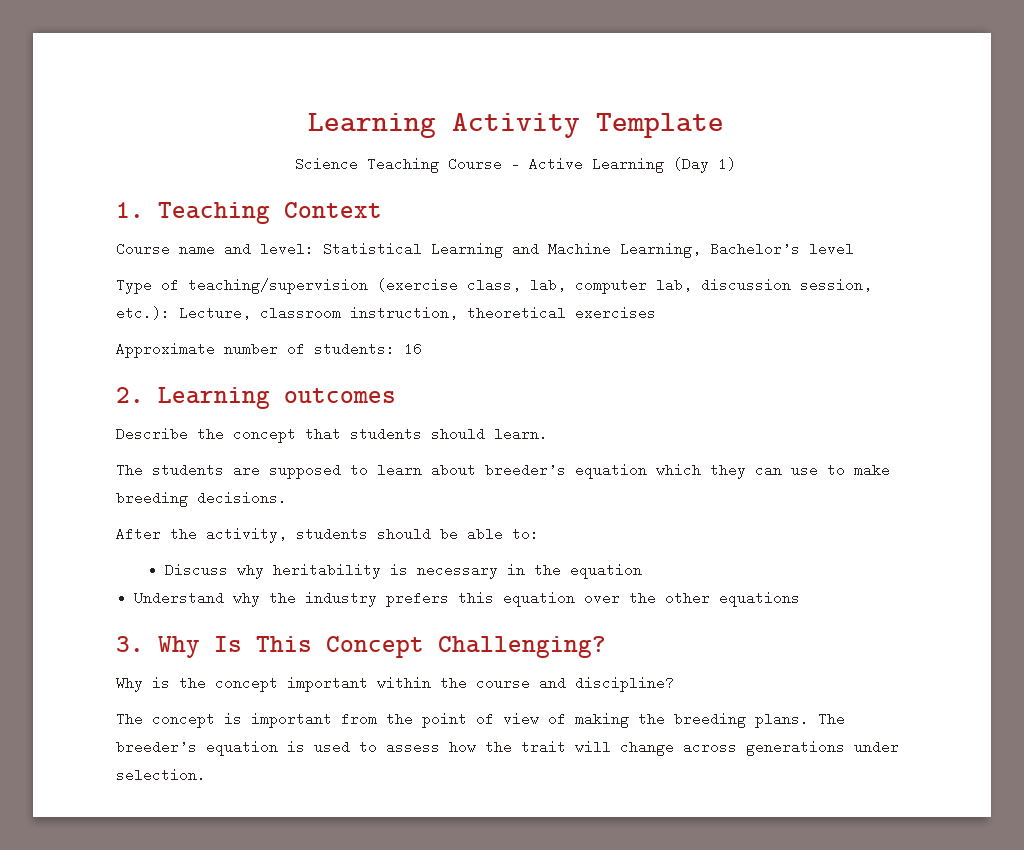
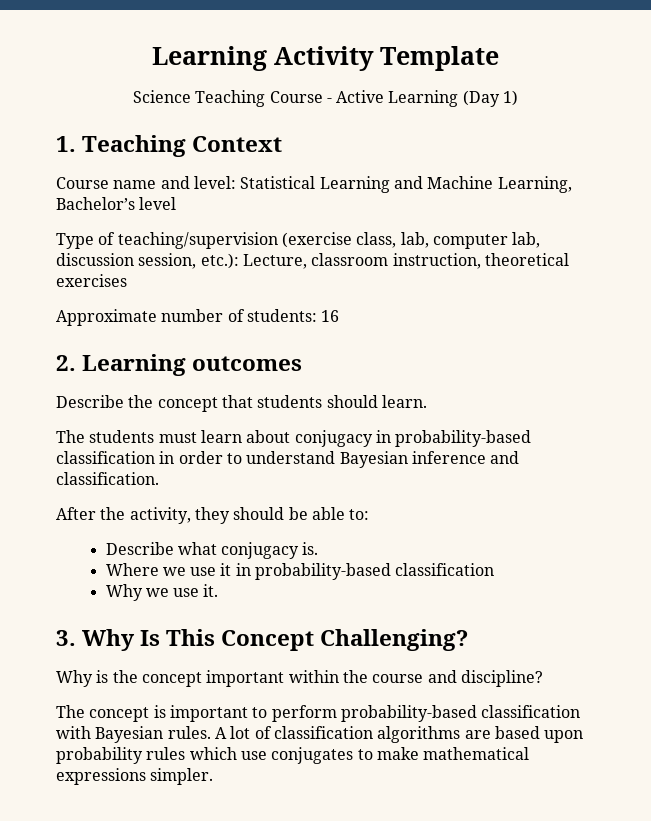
- The students are supposed to learn about breeder’s equation which they can use to make breeding decisions.
+ The students must learn about conjugacy in probability-based classification in order to understand Bayesian inference and classification.
- After the activity, students should be able to:
+ After the activity, they should be able to:
- Discuss why heritability is necessary in the equation
- Understand why the industry prefers this equation over the other equations
+ Describe what conjugacy is.
+ Where we use it in probability-based classification
+ Why we use it.
- The concept is important from the point of view of making the breeding plans. The breeder’s equation is used to assess how the trait will change across generations under selection.
+ The concept is important to perform probability-based classification with Bayesian rules. A lot of classification algorithms are based upon probability rules which use conjugates to make mathematical expressions simpler.

